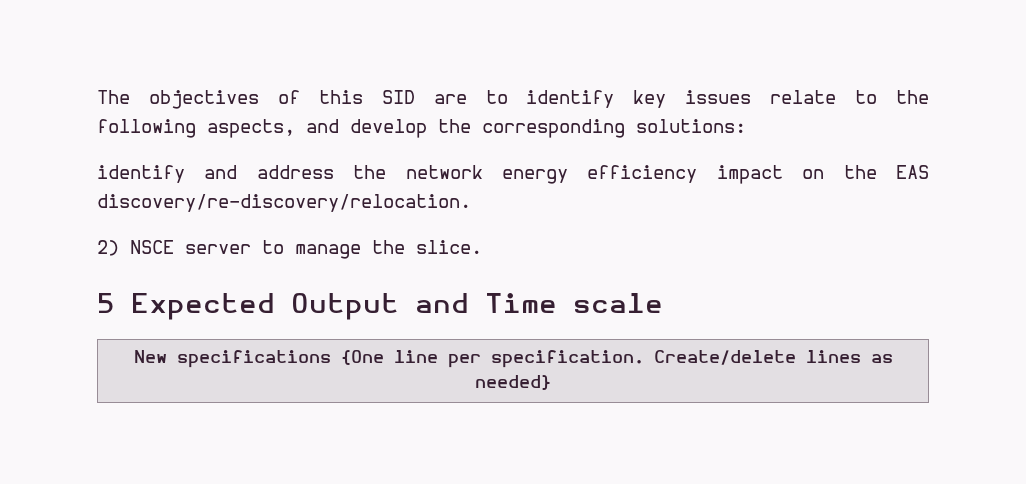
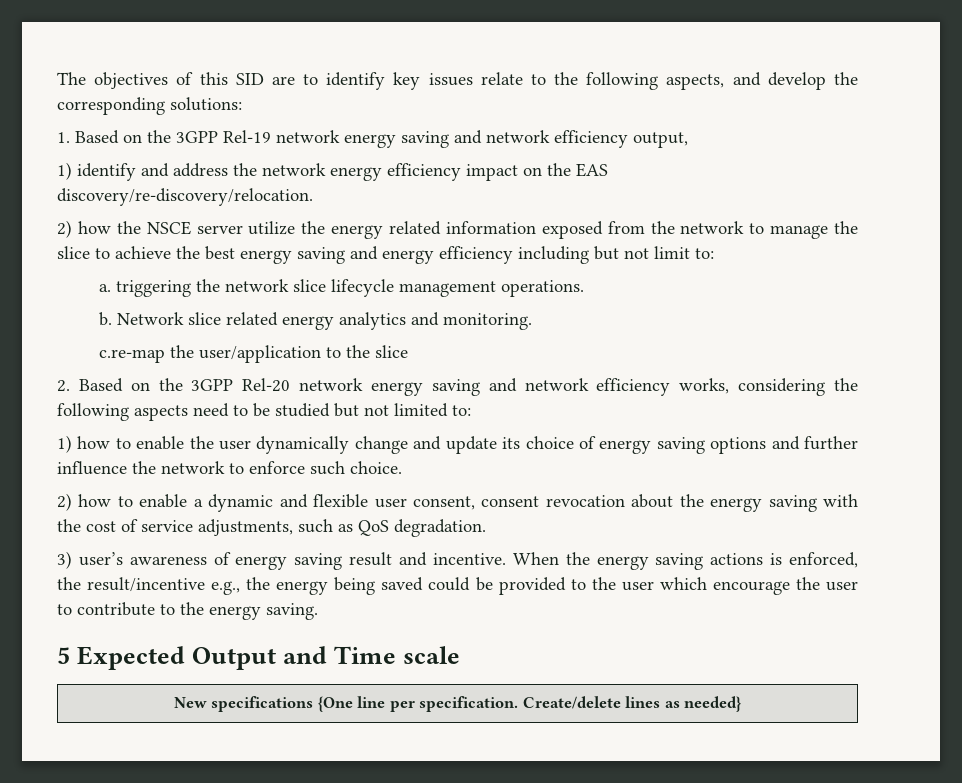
- identify and address the network energy efficiency impact on the EAS discovery/re-discovery/relocation.
+ 1. Based on the 3GPP Rel-19 network energy saving and network efficiency output,
+ 1) identify and address the network energy efficiency impact on the EAS discovery/re-discovery/relocation.
- 2) NSCE server to manage the slice.
+ 2) how the NSCE server utilize the energy related information exposed from the network to manage the slice to achieve the best energy saving and energy efficiency including but not limit to:
+ a. triggering the network slice lifecycle management operations.
+ b. Network slice related energy analytics and monitoring.
+ c.re-map the user/application to the slice
+ 2. Based on the 3GPP Rel-20 network energy saving and network efficiency works, considering the following aspects need to be studied but not limited to:
+ 1) how to enable the user dynamically change and update its choice of energy saving options and further influence the network to enforce such choice.
+ 2) how to enable a dynamic and flexible user consent, consent revocation about the energy saving with the cost of service adjustments, such as QoS degradation.
+ 3) user’s awareness of energy saving result and incentive. When the energy saving actions is enforced, the result/incentive e.g., the energy being saved could be provided to the user which encourage the user to contribute to the energy saving.

